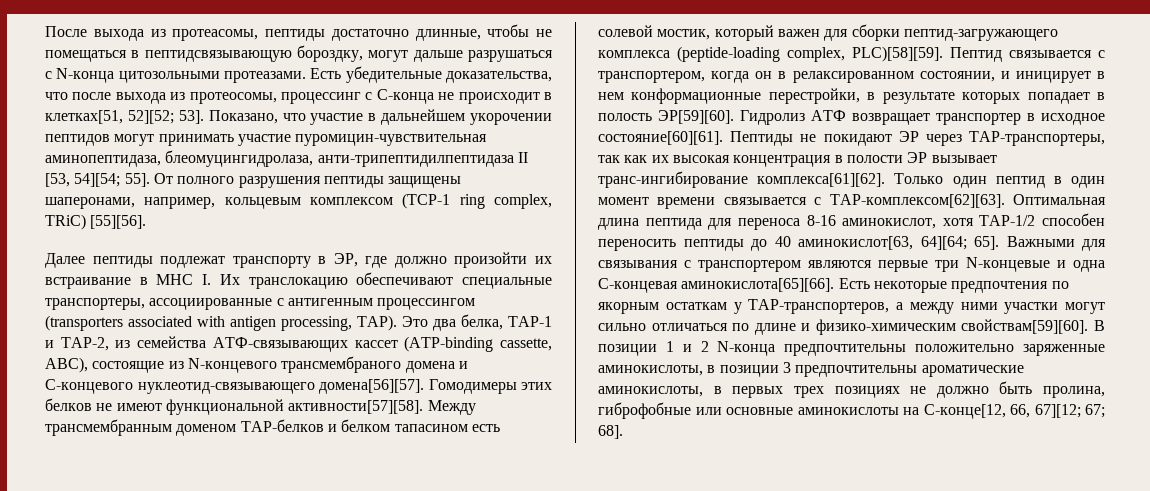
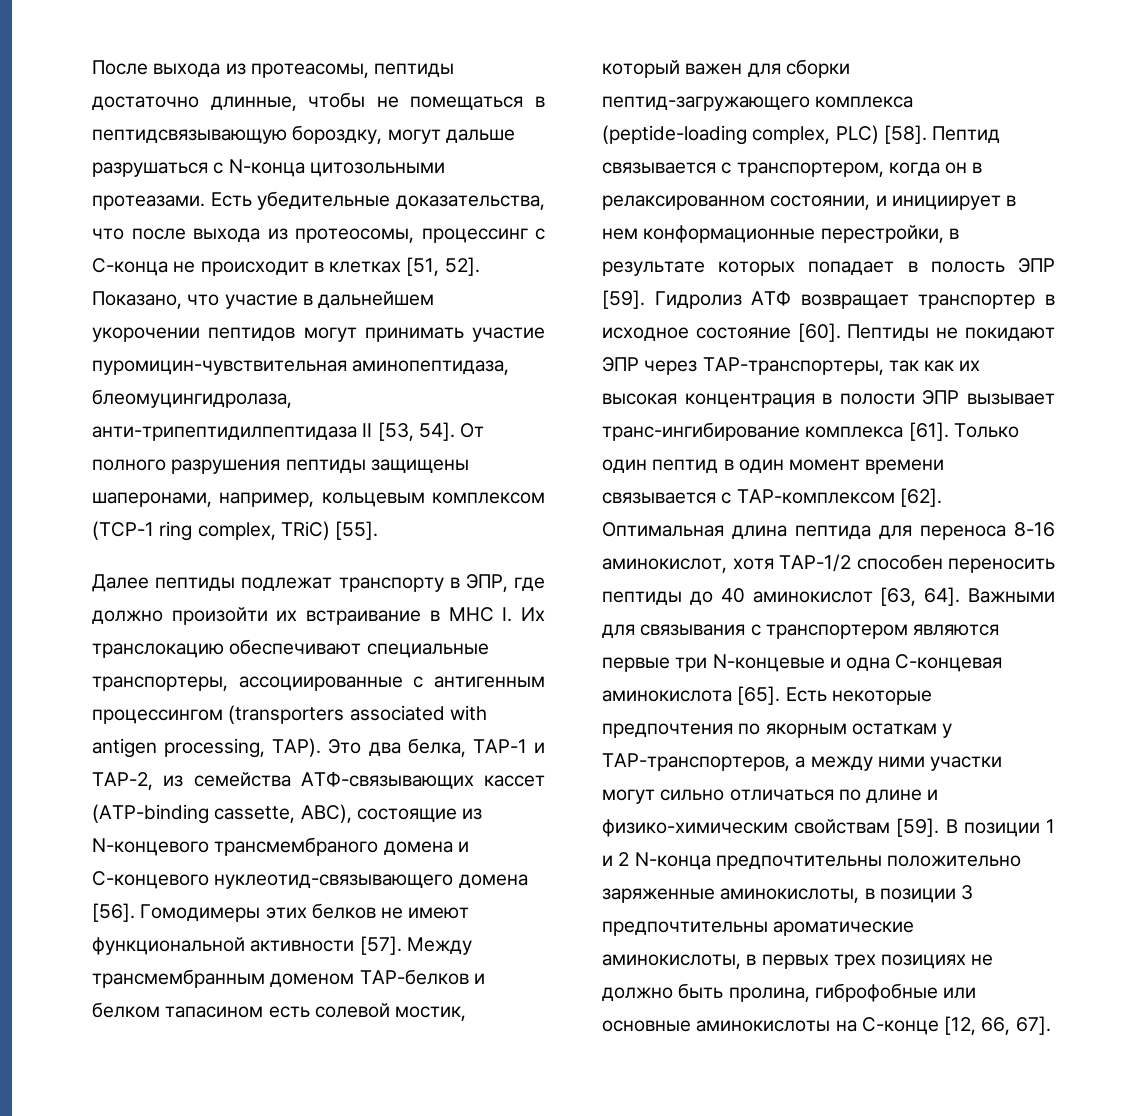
- Есть убедительные доказательства, что после выхода из протеосомы, процессинг с С-конца не происходит в клетках[51, 52][52; 53].
+ Есть убедительные доказательства, что после выхода из протеосомы, процессинг с С-конца не происходит в клетках [51, 52].
- Показано, что участие в дальнейшем укорочении пептидов могут принимать участие пуромицин-чувствительная аминопептидаза, блеомуцингидролаза, анти-трипептидилпептидаза II [53, 54][54; 55].
+ Показано, что участие в дальнейшем укорочении пептидов могут принимать участие пуромицин-чувствительная аминопептидаза, блеомуцингидролаза, анти-трипептидилпептидаза II [53, 54].
- От полного разрушения пептиды защищены шаперонами, например, кольцевым комплексом (TCP-1 ring complex, TRiC) [55][56].
+ От полного разрушения пептиды защищены шаперонами, например, кольцевым комплексом (TCP-1 ring complex, TRiC) [55].
- Далее пептиды подлежат транспорту в ЭР, где должно произойти их встраивание в МНС I. Их транслокацию обеспечивают специальные транспортеры, ассоциированные с антигенным процессингом (transporters associated with antigen processing, TAP).
+ Далее пептиды подлежат транспорту в ЭПР, где должно произойти их встраивание в МНС I. Их транслокацию обеспечивают специальные транспортеры, ассоциированные с антигенным процессингом (transporters associated with antigen processing, TAP).
- Это два белка, ТАР-1 и ТАР-2, из семейства АТФ-связывающих кассет (ATP-binding cassette, ABC), состоящие из N-концевого трансмембраного домена и С-концевого нуклеотид-связывающего домена[56][57].
+ Это два белка, ТАР-1 и ТАР-2, из семейства АТФ-связывающих кассет (ATP-binding cassette, ABC), состоящие из N-концевого трансмембраного домена и С-концевого нуклеотид-связывающего домена [56].
- Гомодимеры этих белков не имеют функциональной активности[57][58].
+ Гомодимеры этих белков не имеют функциональной активности [57].
- Между трансмембранным доменом TAP-белков и белком тапасином есть солевой мостик, который важен для сборки пептид-загружающего комплекса (peptide-loading complex, PLC)[58][59].
+ Между трансмембранным доменом TAP-белков и белком тапасином есть солевой мостик, который важен для сборки пептид-загружающего комплекса (peptide-loading complex, PLC) [58].
- Пептид связывается с транспортером, когда он в релаксированном состоянии, и иницирует в нем конформационные перестройки, в результате которых попадает в полость ЭР[59][60].
+ Пептид связывается с транспортером, когда он в релаксированном состоянии, и инициирует в нем конформационные перестройки, в результате которых попадает в полость ЭПР [59].
- Гидролиз АТФ возвращает транспортер в исходное состояние[60][61].
+ Гидролиз АТФ возвращает транспортер в исходное состояние [60].
- Пептиды не покидают ЭР через TAP-транспортеры, так как их высокая концентрация в полости ЭР вызывает транс-ингибирование комплекса[61][62].
+ Пептиды не покидают ЭПР через TAP-транспортеры, так как их высокая концентрация в полости ЭПР вызывает транс-ингибирование комплекса [61].
- Только один пептид в один момент времени связывается с ТАР-комплексом[62][63].
+ Только один пептид в один момент времени связывается с ТАР-комплексом [62].
- Оптимальная длина пептида для переноса 8-16 аминокислот, хотя ТАР-1/2 способен переносить пептиды до 40 аминокислот[63, 64][64; 65].
+ Оптимальная длина пептида для переноса 8-16 аминокислот, хотя ТАР-1/2 способен переносить пептиды до 40 аминокислот [63, 64].
- Важными для связывания с транспортером являются первые три N-концевые и одна С-концевая аминокислота[65][66].
+ Важными для связывания с транспортером являются первые три N-концевые и одна С-концевая аминокислота [65].
- Есть некоторые предпочтения по якорным остаткам у ТАР-транспортеров, а между ними участки могут сильно отличаться по длине и физико-химическим свойствам[59][60].
+ Есть некоторые предпочтения по якорным остаткам у ТАР-транспортеров, а между ними участки могут сильно отличаться по длине и физико-химическим свойствам [59].
- В позиции 1 и 2 N-конца предпочтительны положительно заряженные аминокислоты, в позиции 3 предпочтительны ароматические аминокислоты, в первых трех позициях не должно быть пролина, гиброфобные или основные аминокислоты на С-конце[12, 66, 67][12; 67; 68].
+ В позиции 1 и 2 N-конца предпочтительны положительно заряженные аминокислоты, в позиции 3 предпочтительны ароматические аминокислоты, в первых трех позициях не должно быть пролина, гиброфобные или основные аминокислоты на С-конце [12, 66, 67].

